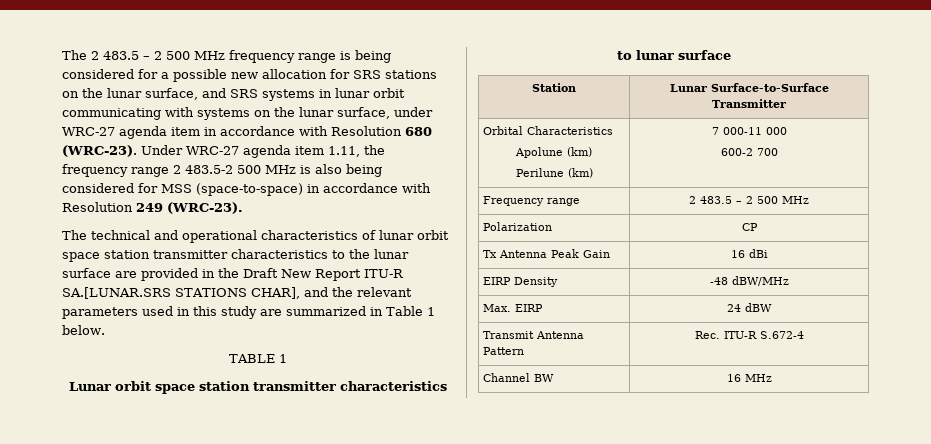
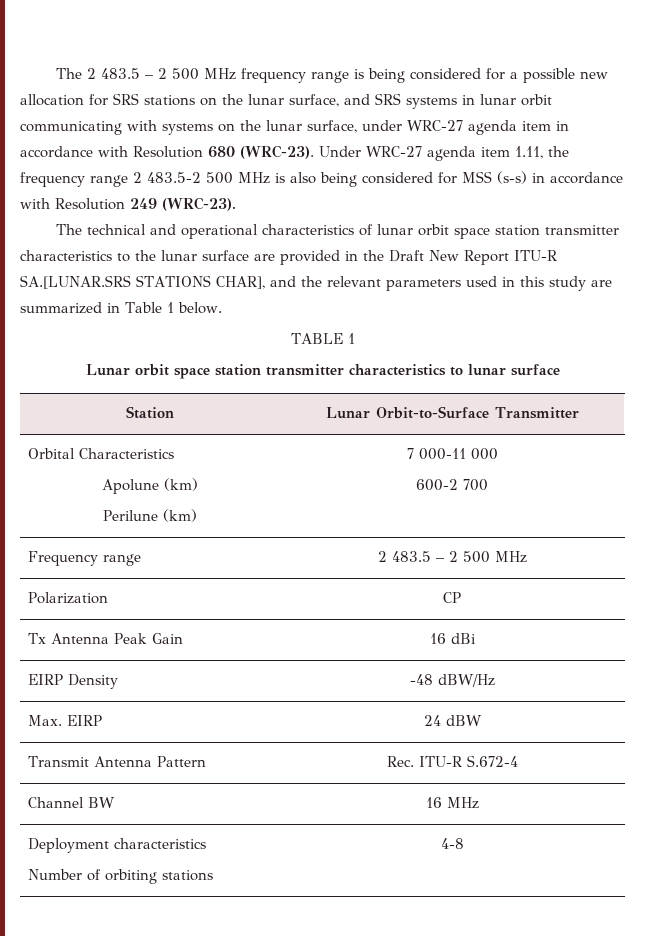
- Under WRC-27 agenda item 1.11, the frequency range 2 483.5-2 500 MHz is also being considered for MSS (space-to-space) in accordance with Resolution 249 (WRC-23).
+ Under WRC-27 agenda item 1.11, the frequency range 2 483.5-2 500 MHz is also being considered for MSS (s-s) in accordance with Resolution 249 (WRC-23).
- Station | Lunar Surface-to-Surface Transmitter
+ Station | Lunar Orbit-to-Surface Transmitter
- EIRP Density | -48 dBW/MHz
+ EIRP Density | -48 dBW/Hz
+ Deployment characteristics
+ Number of orbiting stations | 4-8

